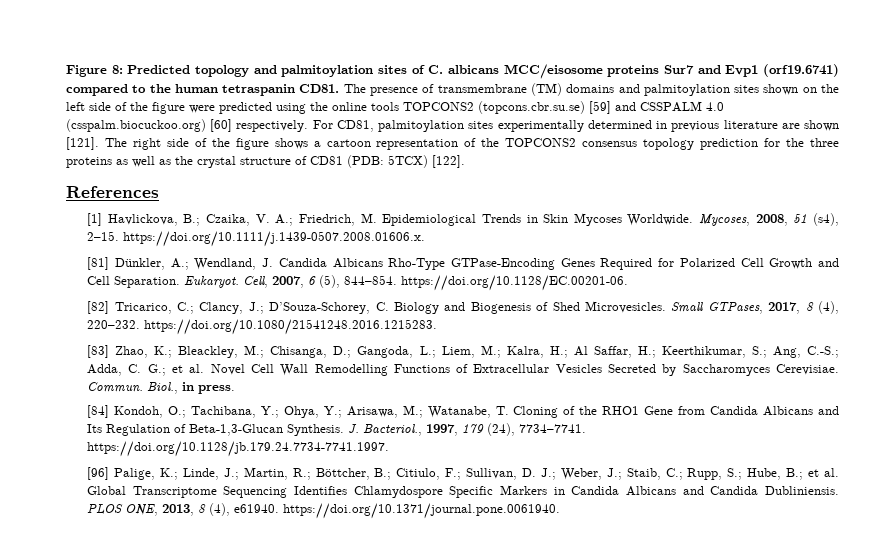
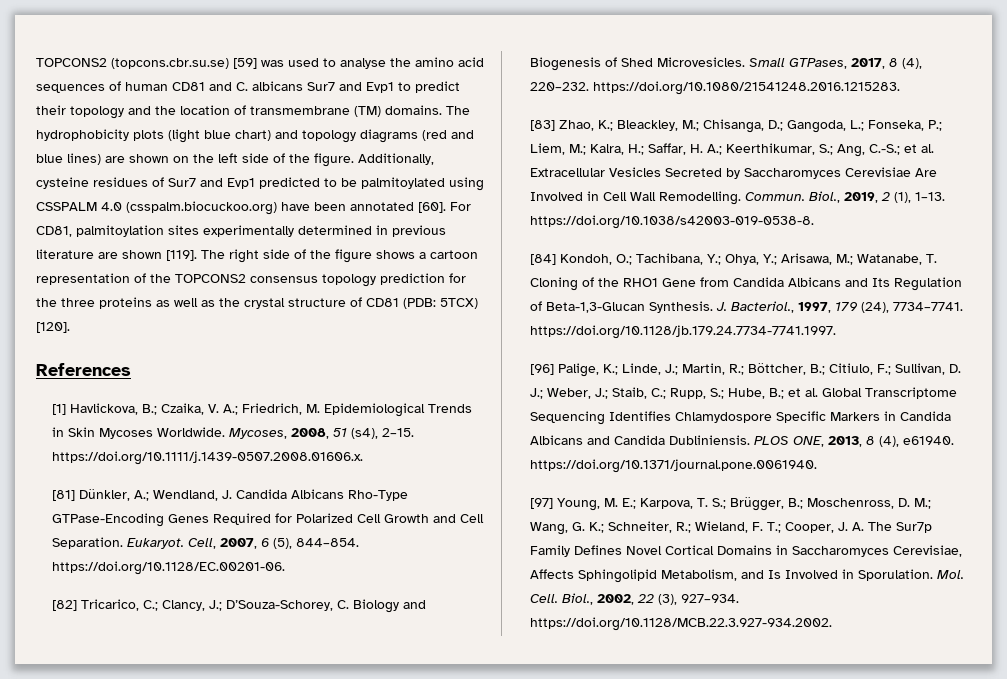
- Figure 8: Predicted topology and palmitoylation sites of C. albicans MCC/eisosome proteins Sur7 and Evp1 (orf19.6741) compared to the human tetraspanin CD81. The presence of transmembrane (TM) domains and palmitoylation sites shown on the left side of the figure were predicted using the online tools TOPCONS2 (topcons.cbr.su.se) [59] and CSSPALM 4.0 (csspalm.biocuckoo.org) [60] respectively.
+ TOPCONS2 (topcons.cbr.su.se) [59] was used to analyse the amino acid sequences of human CD81 and C. albicans Sur7 and Evp1 to predict their topology and the location of transmembrane (TM) domains. The hydrophobicity plots (light blue chart) and topology diagrams (red and blue lines) are shown on the left side of the figure. Additionally, cysteine residues of Sur7 and Evp1 predicted to be palmitoylated using CSSPALM 4.0 (csspalm.biocuckoo.org) have been annotated [60].
- For CD81, palmitoylation sites experimentally determined in previous literature are shown [121].
+ For CD81, palmitoylation sites experimentally determined in previous literature are shown [119].
- The right side of the figure shows a cartoon representation of the TOPCONS2 consensus topology prediction for the three proteins as well as the crystal structure of CD81 (PDB: 5TCX) [122].
+ The right side of the figure shows a cartoon representation of the TOPCONS2 consensus topology prediction for the three proteins as well as the crystal structure of CD81 (PDB: 5TCX) [120].
- [83] Zhao, K.; Bleackley, M.; Chisanga, D.; Gangoda, L.; Liem, M.; Kalra, H.; Al Saffar, H.; Keerthikumar, S.; Ang, C.-S.; Adda, C. G.; et al. Novel Cell Wall Remodelling Functions of Extracellular Vesicles Secreted by Saccharomyces Cerevisiae. Commun. Biol., in press.
+ [83] Zhao, K.; Bleackley, M.; Chisanga, D.; Gangoda, L.; Fonseka, P.; Liem, M.; Kalra, H.; Saffar, H. A.; Keerthikumar, S.; Ang, C.-S.; et al. Extracellular Vesicles Secreted by Saccharomyces Cerevisiae Are Involved in Cell Wall Remodelling. Commun. Biol., 2019, 2 (1), 1–13. https://doi.org/10.1038/s42003-019-0538-8.
+ [97] Young, M. E.; Karpova, T. S.; Brügger, B.; Moschenross, D. M.; Wang, G. K.; Schneiter, R.; Wieland, F. T.; Cooper, J. A. The Sur7p Family Defines Novel Cortical Domains in Saccharomyces Cerevisiae, Affects Sphingolipid Metabolism, and Is Involved in Sporulation. Mol. Cell. Biol., 2002, 22 (3), 927–934. https://doi.org/10.1128/MCB.22.3.927-934.2002.

